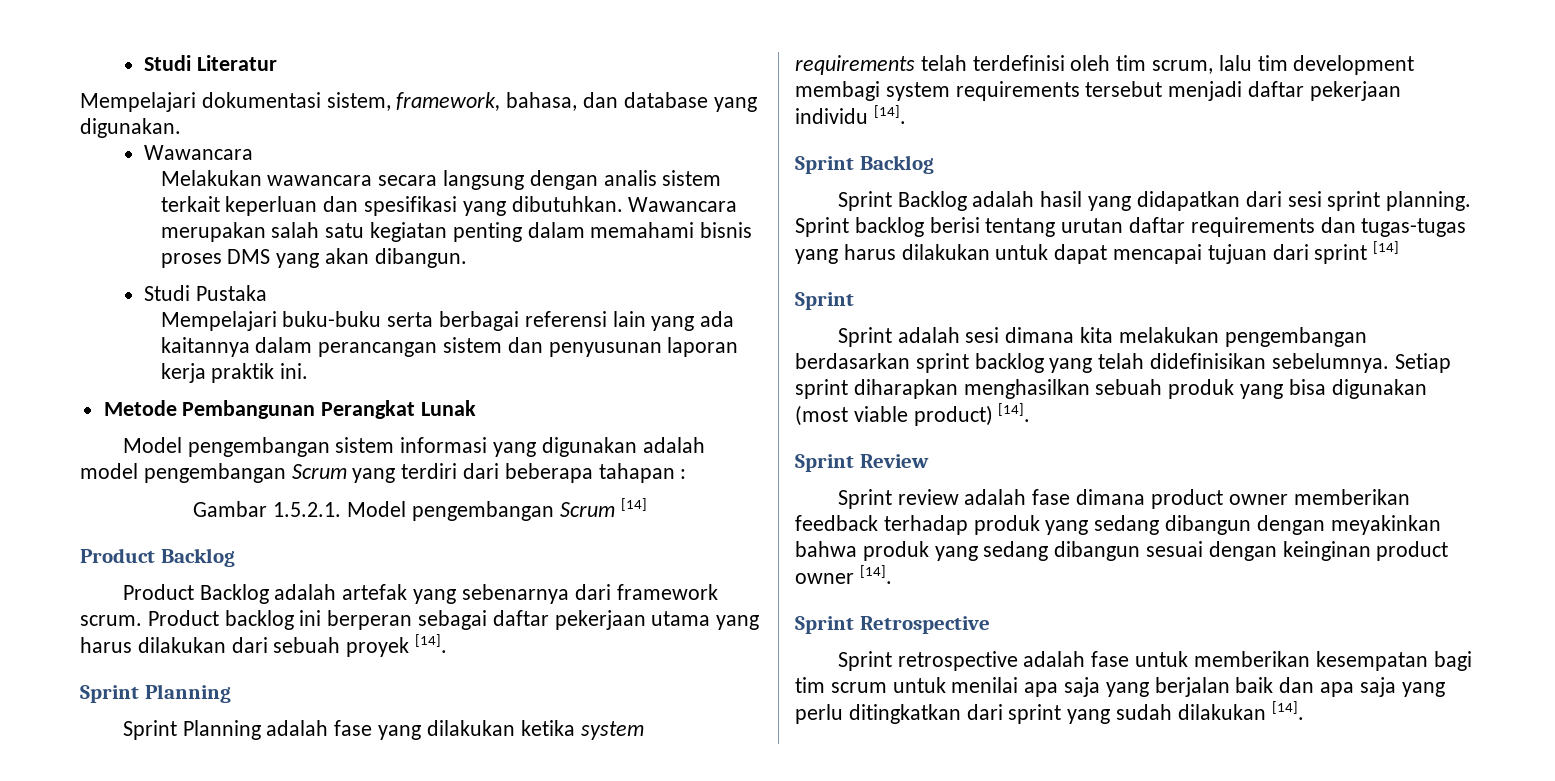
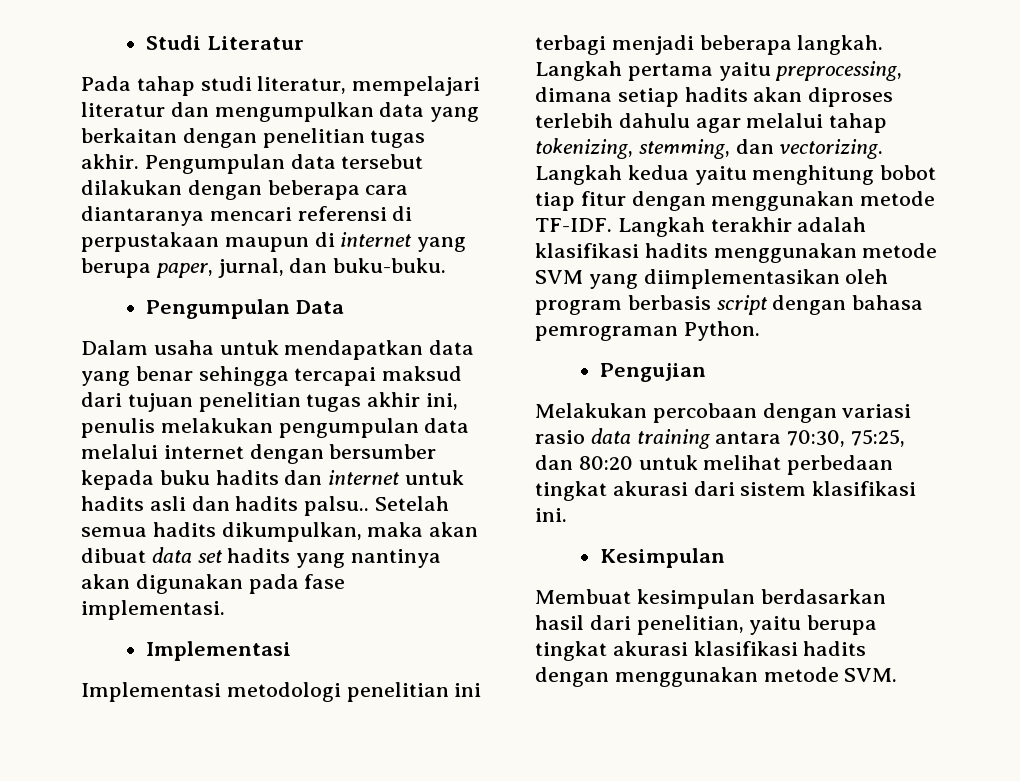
- Mempelajari dokumentasi sistem, framework, bahasa, dan database yang digunakan.
- Wawancara
- Melakukan wawancara secara langsung dengan analis sistem terkait keperluan dan spesifikasi yang dibutuhkan. Wawancara merupakan salah satu kegiatan penting dalam memahami bisnis proses DMS yang akan dibangun.
- Studi Pustaka
- Mempelajari buku-buku serta berbagai referensi lain yang ada kaitannya dalam perancangan sistem dan penyusunan laporan kerja praktik ini.
- Metode Pembangunan Perangkat Lunak
- Model pengembangan sistem informasi yang digunakan adalah model pengembangan Scrum yang terdiri dari beberapa tahapan :
- Gambar 1.5.2.1. Model pengembangan Scrum [14]
- Product Backlog
- Product Backlog adalah artefak yang sebenarnya dari framework scrum. Product backlog ini berperan sebagai daftar pekerjaan utama yang harus dilakukan dari sebuah proyek [14].
- Sprint Planning
- Sprint Planning adalah fase yang dilakukan ketika system requirements telah terdefinisi oleh tim scrum, lalu tim development membagi system requirements tersebut menjadi daftar pekerjaan individu [14].
- Sprint Backlog
- Sprint Backlog adalah hasil yang didapatkan dari sesi sprint planning. Sprint backlog berisi tentang urutan daftar requirements dan tugas-tugas yang harus dilakukan untuk dapat mencapai tujuan dari sprint [14]
- Sprint
- Sprint adalah sesi dimana kita melakukan pengembangan berdasarkan sprint backlog yang telah didefinisikan sebelumnya. Setiap sprint diharapkan menghasilkan sebuah produk yang bisa digunakan (most viable product) [14].
- Sprint Review
- Sprint review adalah fase dimana product owner memberikan feedback terhadap produk yang sedang dibangun dengan meyakinkan bahwa produk yang sedang dibangun sesuai dengan keinginan product owner [14].
- Sprint Retrospective
- Sprint retrospective adalah fase untuk memberikan kesempatan bagi tim scrum untuk menilai apa saja yang berjalan baik dan apa saja yang perlu ditingkatkan dari sprint yang sudah dilakukan [14].
+ Pada tahap studi literatur, mempelajari literatur dan mengumpulkan data yang berkaitan dengan penelitian tugas akhir. Pengumpulan data tersebut dilakukan dengan beberapa cara diantaranya mencari referensi di perpustakaan maupun di internet yang berupa paper, jurnal, dan buku-buku.
+ Pengumpulan Data
+ Dalam usaha untuk mendapatkan data yang benar sehingga tercapai maksud dari tujuan penelitian tugas akhir ini, penulis melakukan pengumpulan data melalui internet dengan bersumber kepada buku hadits dan internet untuk hadits asli dan hadits palsu.. Setelah semua hadits dikumpulkan, maka akan dibuat data set hadits yang nantinya akan digunakan pada fase implementasi.
+ Implementasi
+ Implementasi metodologi penelitian ini terbagi menjadi beberapa langkah. Langkah pertama yaitu preprocessing, dimana setiap hadits akan diproses terlebih dahulu agar melalui tahap tokenizing, stemming, dan vectorizing. Langkah kedua yaitu menghitung bobot tiap fitur dengan menggunakan metode TF-IDF. Langkah terakhir adalah klasifikasi hadits menggunakan metode SVM yang diimplementasikan oleh program berbasis script dengan bahasa pemrograman Python.
+ Pengujian
+ Melakukan percobaan dengan variasi rasio data training antara 70:30, 75:25, dan 80:20 untuk melihat perbedaan tingkat akurasi dari sistem klasifikasi ini.
+ Kesimpulan
+ Membuat kesimpulan berdasarkan hasil dari penelitian, yaitu berupa tingkat akurasi klasifikasi hadits dengan menggunakan metode SVM.

